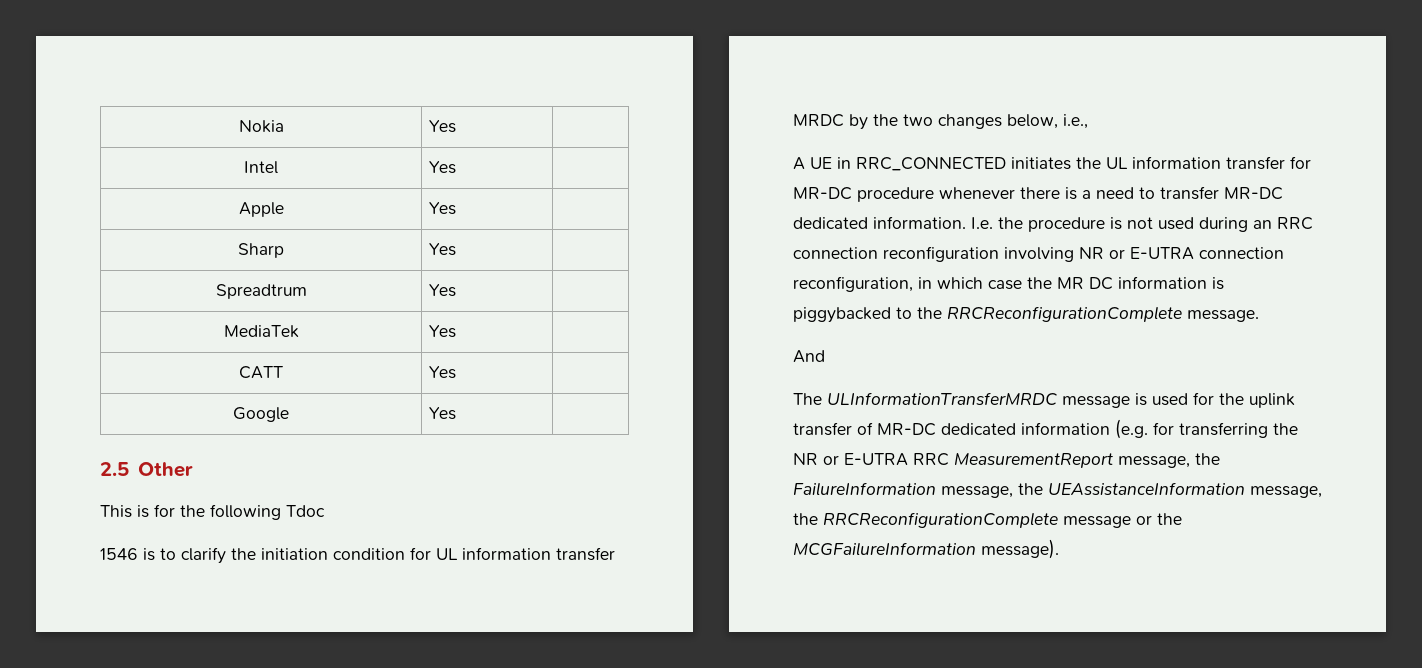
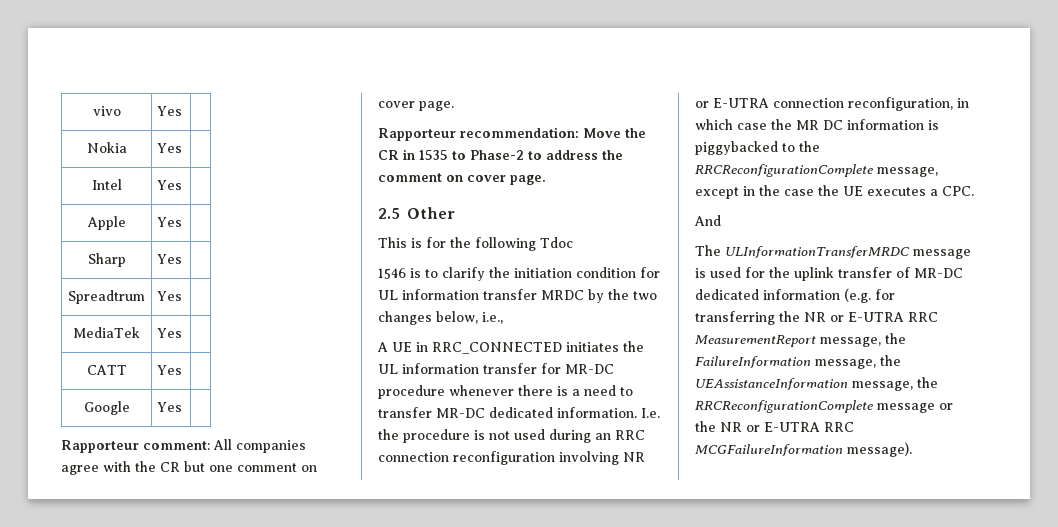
+ vivo | Yes |
+ Rapporteur comment: All companies agree with the CR but one comment on cover page.
+ Rapporteur recommendation: Move the CR in 1535 to Phase-2 to address the comment on cover page.
- I.e. the procedure is not used during an RRC connection reconfiguration involving NR or E-UTRA connection reconfiguration, in which case the MR DC information is piggybacked to the RRCReconfigurationComplete message.
+ I.e. the procedure is not used during an RRC connection reconfiguration involving NR or E-UTRA connection reconfiguration, in which case the MR DC information is piggybacked to the RRCReconfigurationComplete message, except in the case the UE executes a CPC.
- The ULInformationTransferMRDC message is used for the uplink transfer of MR-DC dedicated information (e.g. for transferring the NR or E-UTRA RRC MeasurementReport message, the FailureInformation message, the UEAssistanceInformation message, the RRCReconfigurationComplete message or the MCGFailureInformation message).
+ The ULInformationTransferMRDC message is used for the uplink transfer of MR-DC dedicated information (e.g. for transferring the NR or E-UTRA RRC MeasurementReport message, the FailureInformation message, the UEAssistanceInformation message, the RRCReconfigurationComplete message or the NR or E-UTRA RRC MCGFailureInformation message).

